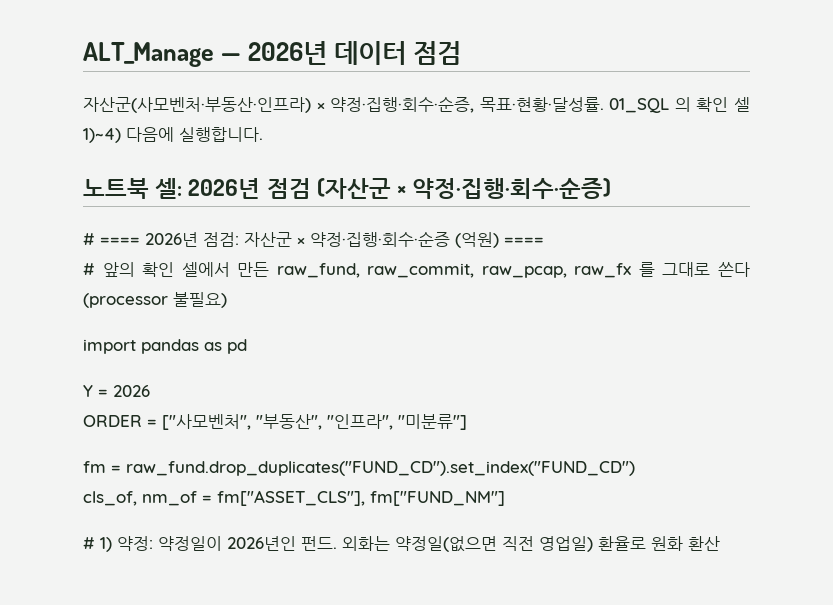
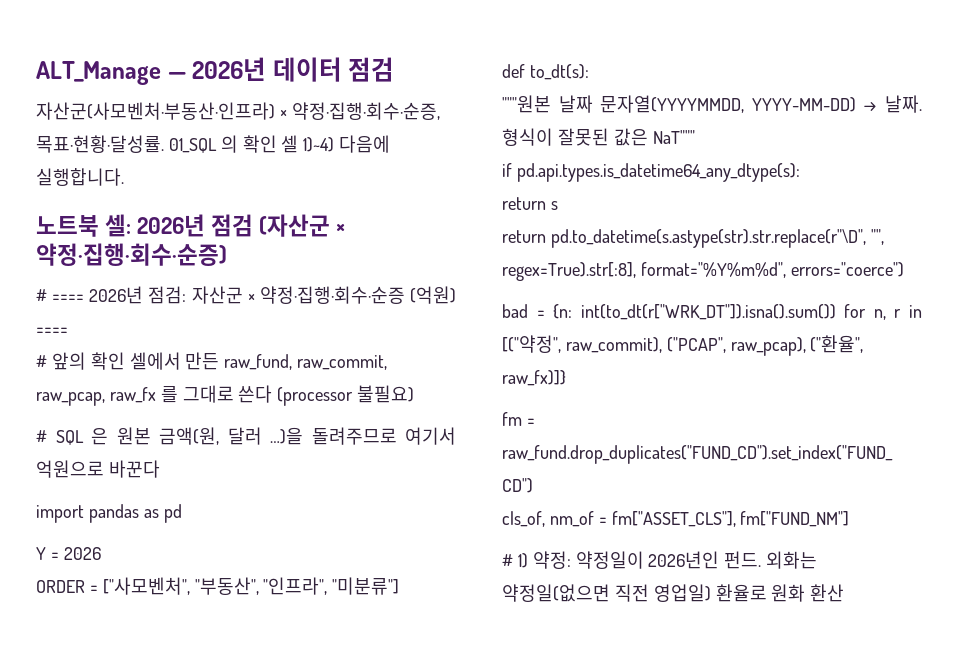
+ # SQL 은 원본 금액(원, 달러 …)을 돌려주므로 여기서 억원으로 바꾼다
+ def to_dt(s):
+ """원본 날짜 문자열(YYYYMMDD, YYYY-MM-DD) → 날짜. 형식이 잘못된 값은 NaT"""
+ if pd.api.types.is_datetime64_any_dtype(s):
+ return s
+ return pd.to_datetime(s.astype(str).str.replace(r"\D", "", regex=True).str[:8], format="%Y%m%d", errors="coerce")
+ bad = {n: int(to_dt(r["WRK_DT"]).isna().sum()) for n, r in [("약정", raw_commit), ("PCAP", raw_pcap), ("환율", raw_fx)]}

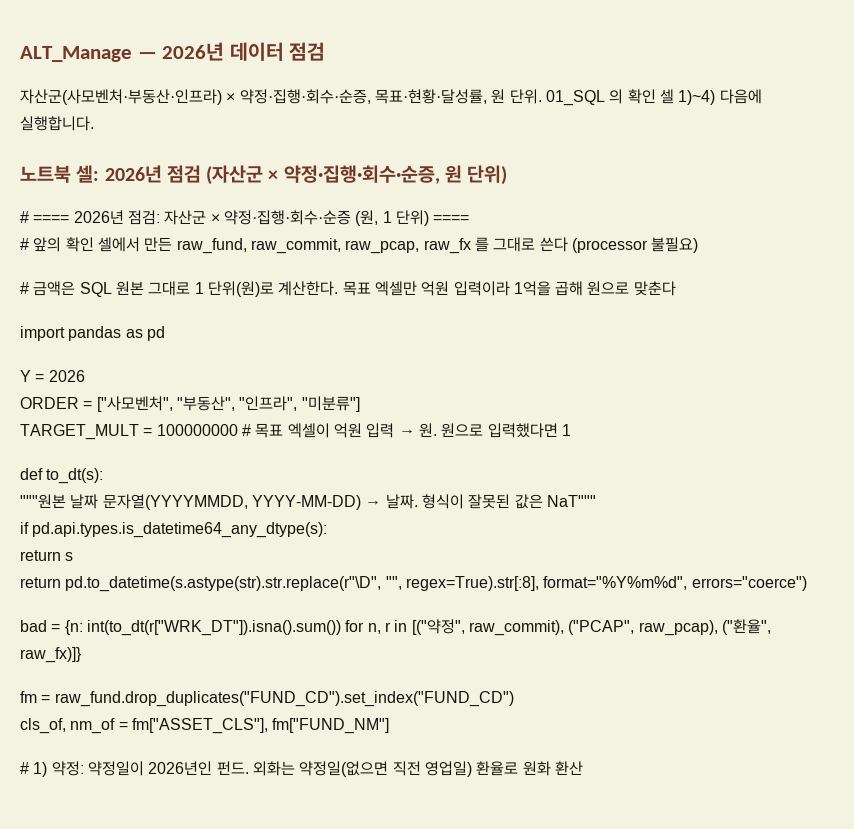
- 자산군(사모벤처·부동산·인프라) × 약정·집행·회수·순증, 목표·현황·달성률.
+ 자산군(사모벤처·부동산·인프라) × 약정·집행·회수·순증, 목표·현황·달성률, 원 단위.
- 노트북 셀: 2026년 점검 (자산군 × 약정·집행·회수·순증)
+ 노트북 셀: 2026년 점검 (자산군 × 약정·집행·회수·순증, 원 단위)
- # ==== 2026년 점검: 자산군 × 약정·집행·회수·순증 (억원) ====
+ # ==== 2026년 점검: 자산군 × 약정·집행·회수·순증 (원, 1 단위) ====
- # SQL 은 원본 금액(원, 달러 …)을 돌려주므로 여기서 억원으로 바꾼다
+ # 금액은 SQL 원본 그대로 1 단위(원)로 계산한다. 목표 엑셀만 억원 입력이라 1억을 곱해 원으로 맞춘다
+ TARGET_MULT = 100000000 # 목표 엑셀이 억원 입력 → 원. 원으로 입력했다면 1

